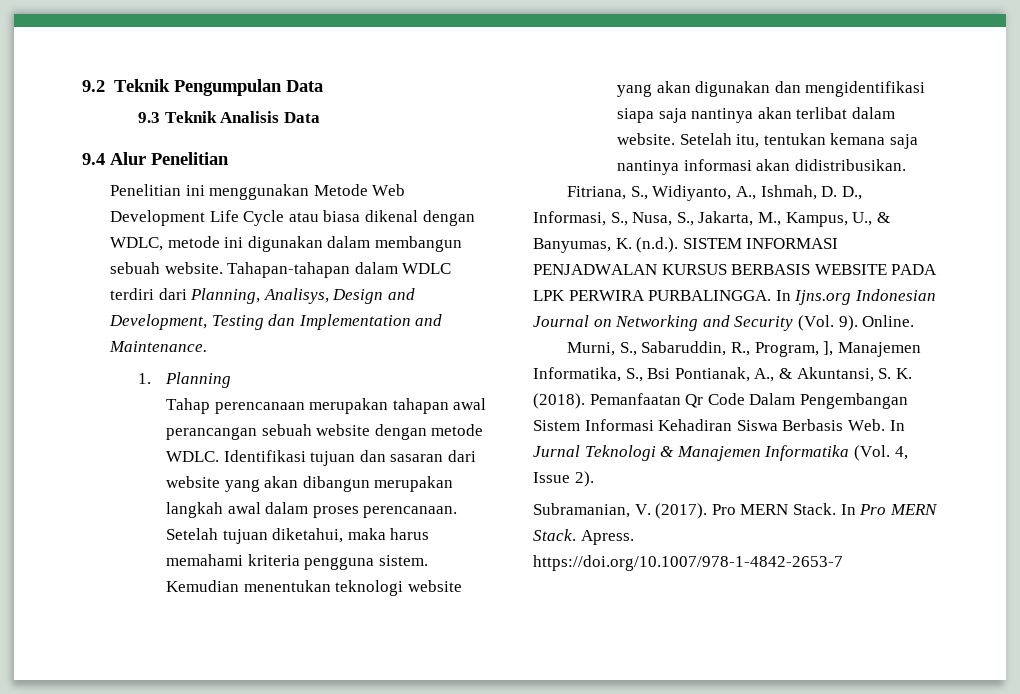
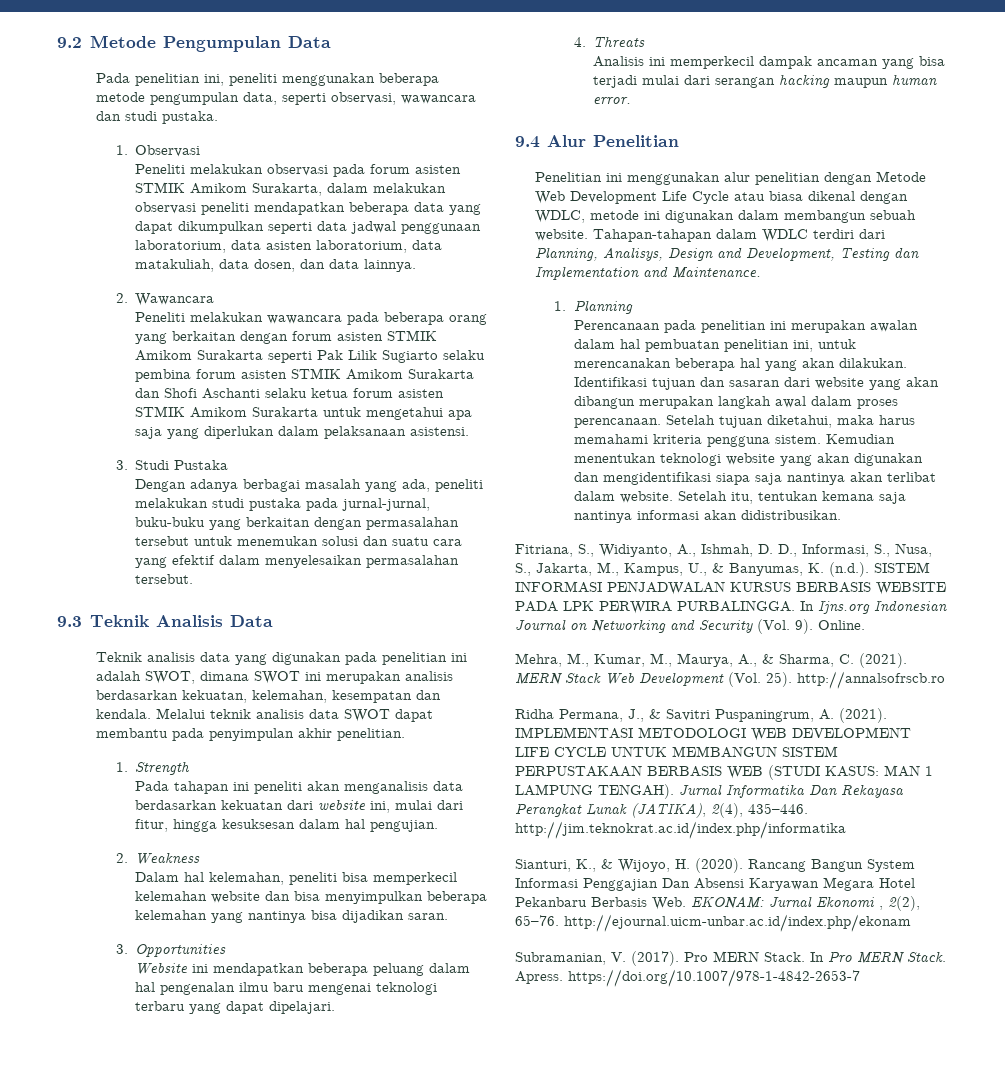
- 9.2 Teknik Pengumpulan Data
+ 9.2 Metode Pengumpulan Data
+ Pada penelitian ini, peneliti menggunakan beberapa metode pengumpulan data, seperti observasi, wawancara dan studi pustaka.
+ 1. Observasi
+ Peneliti melakukan observasi pada forum asisten STMIK Amikom Surakarta, dalam melakukan observasi peneliti mendapatkan beberapa data yang dapat dikumpulkan seperti data jadwal penggunaan laboratorium, data asisten laboratorium, data matakuliah, data dosen, dan data lainnya.
+ 2. Wawancara
+ Peneliti melakukan wawancara pada beberapa orang yang berkaitan dengan forum asisten STMIK Amikom Surakarta seperti Pak Lilik Sugiarto selaku pembina forum asisten STMIK Amikom Surakarta dan Shofi Aschanti selaku ketua forum asisten STMIK Amikom Surakarta untuk mengetahui apa saja yang diperlukan dalam pelaksanaan asistensi.
+ 3. Studi Pustaka
+ Dengan adanya berbagai masalah yang ada, peneliti melakukan studi pustaka pada jurnal-jurnal, buku-buku yang berkaitan dengan permasalahan tersebut untuk menemukan solusi dan suatu cara yang efektif dalam menyelesaikan permasalahan tersebut.
  9.3 Teknik Analisis Data
+ Teknik analisis data yang digunakan pada penelitian ini adalah SWOT, dimana SWOT ini merupakan analisis berdasarkan kekuatan, kelemahan, kesempatan dan kendala. Melalui teknik analisis data SWOT dapat membantu pada penyimpulan akhir penelitian.
+ 1. Strength
+ Pada tahapan ini peneliti akan menganalisis data berdasarkan kekuatan dari website ini, mulai dari fitur, hingga kesuksesan dalam hal pengujian.
+ 2. Weakness
+ Dalam hal kelemahan, peneliti bisa memperkecil kelemahan website dan bisa menyimpulkan beberapa kelemahan yang nantinya bisa dijadikan saran.
+ 3. Opportunities
+ Website ini mendapatkan beberapa peluang dalam hal pengenalan ilmu baru mengenai teknologi terbaru yang dapat dipelajari.
+ 4. Threats
+ Analisis ini memperkecil dampak ancaman yang bisa terjadi mulai dari serangan hacking maupun human error.
- Penelitian ini menggunakan Metode Web Development Life Cycle atau biasa dikenal dengan WDLC, metode ini digunakan dalam membangun sebuah website.
+ Penelitian ini menggunakan alur penelitian dengan Metode Web Development Life Cycle atau biasa dikenal dengan WDLC, metode ini digunakan dalam membangun sebuah website.
- Tahap perencanaan merupakan tahapan awal perancangan sebuah website dengan metode WDLC.
+ Perencanaan pada penelitian ini merupakan awalan dalam hal pembuatan penelitian ini, untuk merencanakan beberapa hal yang akan dilakukan.
- Murni, S., Sabaruddin, R., Program, ], Manajemen Informatika, S., Bsi Pontianak, A., & Akuntansi, S. K. (2018). Pemanfaatan Qr Code Dalam Pengembangan Sistem Informasi Kehadiran Siswa Berbasis Web. In Jurnal Teknologi & Manajemen Informatika (Vol. 4, Issue 2).
+ Mehra, M., Kumar, M., Maurya, A., & Sharma, C. (2021). MERN Stack Web Development (Vol. 25). http://annalsofrscb.ro
+ Ridha Permana, J., & Savitri Puspaningrum, A. (2021). IMPLEMENTASI METODOLOGI WEB DEVELOPMENT LIFE CYCLE UNTUK MEMBANGUN SISTEM PERPUSTAKAAN BERBASIS WEB (STUDI KASUS: MAN 1 LAMPUNG TENGAH). Jurnal Informatika Dan Rekayasa Perangkat Lunak (JATIKA), 2(4), 435–446. http://jim.teknokrat.ac.id/index.php/informatika
+ Sianturi, K., & Wijoyo, H. (2020). Rancang Bangun System Informasi Penggajian Dan Absensi Karyawan Megara Hotel Pekanbaru Berbasis Web. EKONAM: Jurnal Ekonomi , 2(2), 65–76. http://ejournal.uicm-unbar.ac.id/index.php/ekonam

